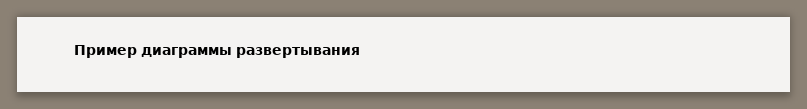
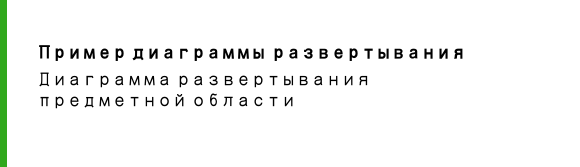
+ Диаграмма развертывания предметной области

